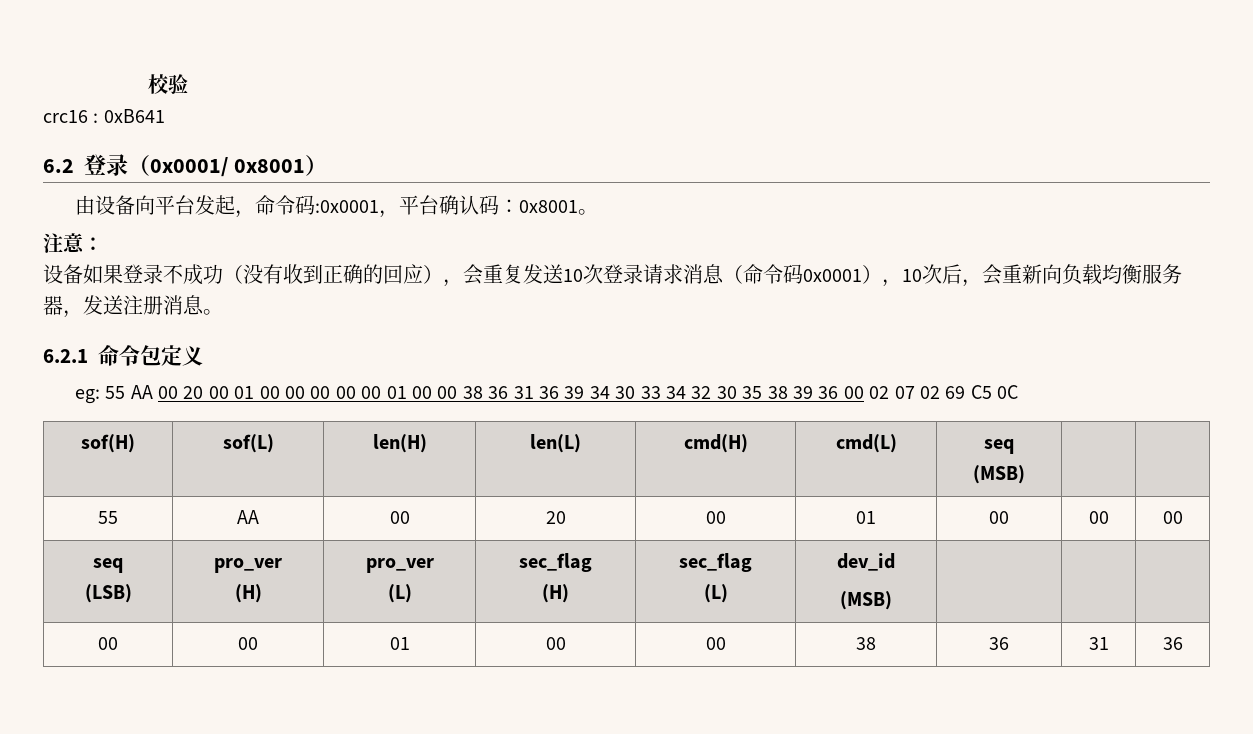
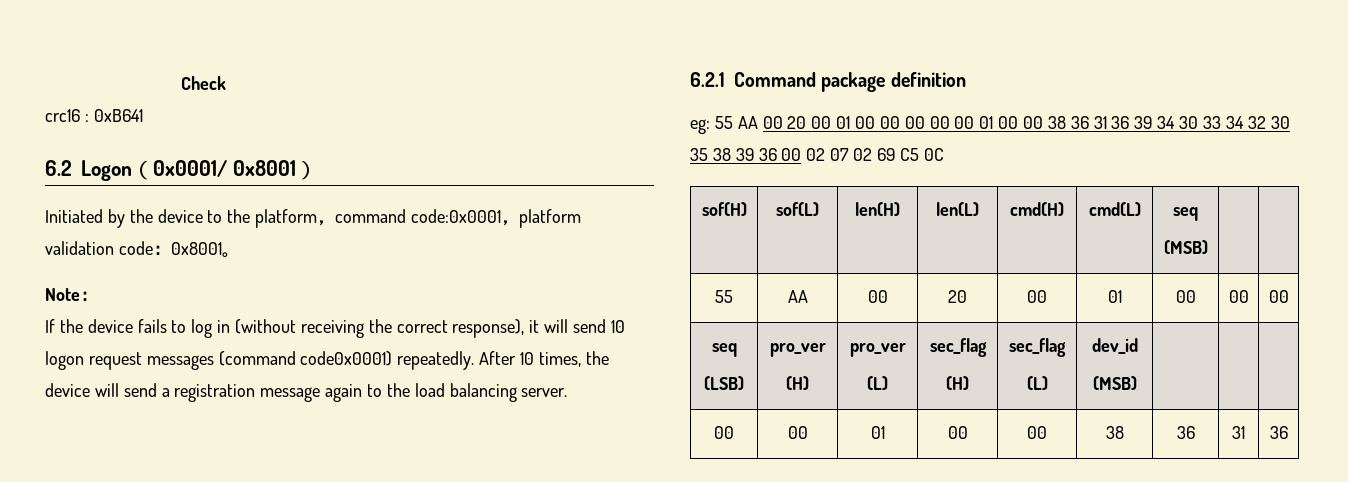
- 校验
+ Check
- 6.2登录（0x0001/ 0x8001）
+ 6.2 Logon（0x0001/ 0x8001）
- 由设备向平台发起，命令码:0x0001，平台确认码：0x8001。
+ Initiated by the device to the platform，command code:0x0001，platform validation code：0x8001。
- 注意：
+ Note：
- 设备如果登录不成功（没有收到正确的回应），会重复发送10次登录请求消息（命令码0x0001），10次后，会重新向负载均衡服务器，发送注册消息。
- 6.2.1命令包定义
+ If the device fails to log in (without receiving the correct response), it will send 10 logon request messages (command code0x0001) repeatedly. After 10 times, the device will send a registration message again to the load balancing server.
+ 6.2.1 Command package definition

